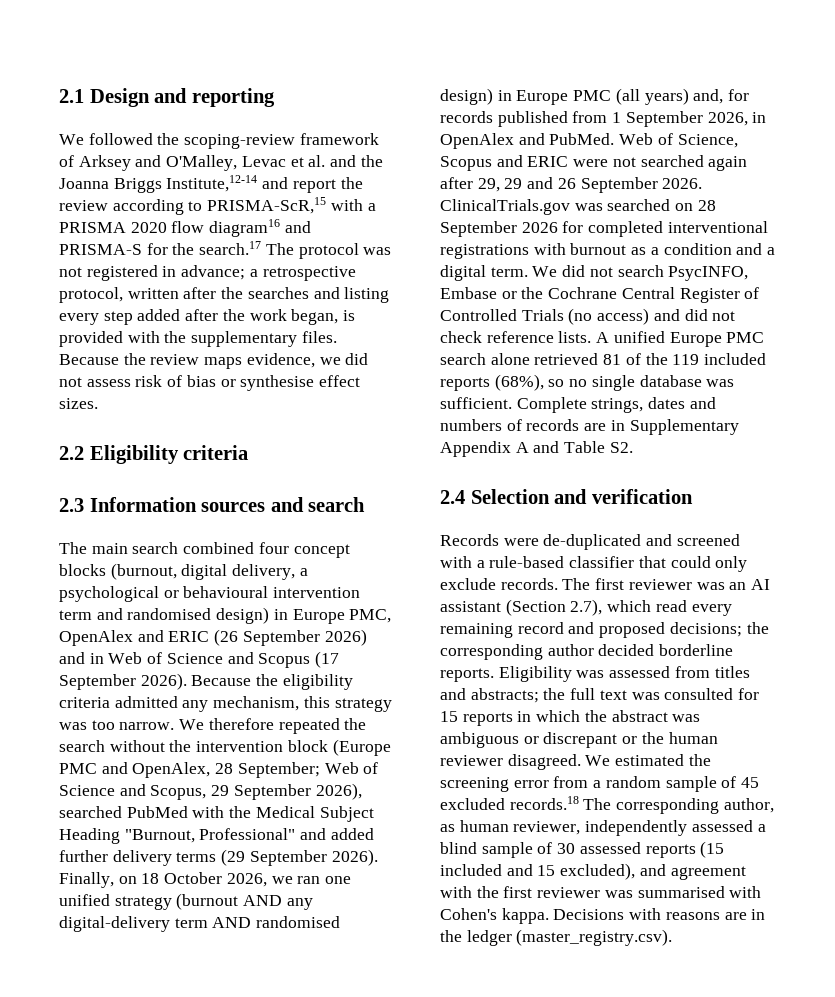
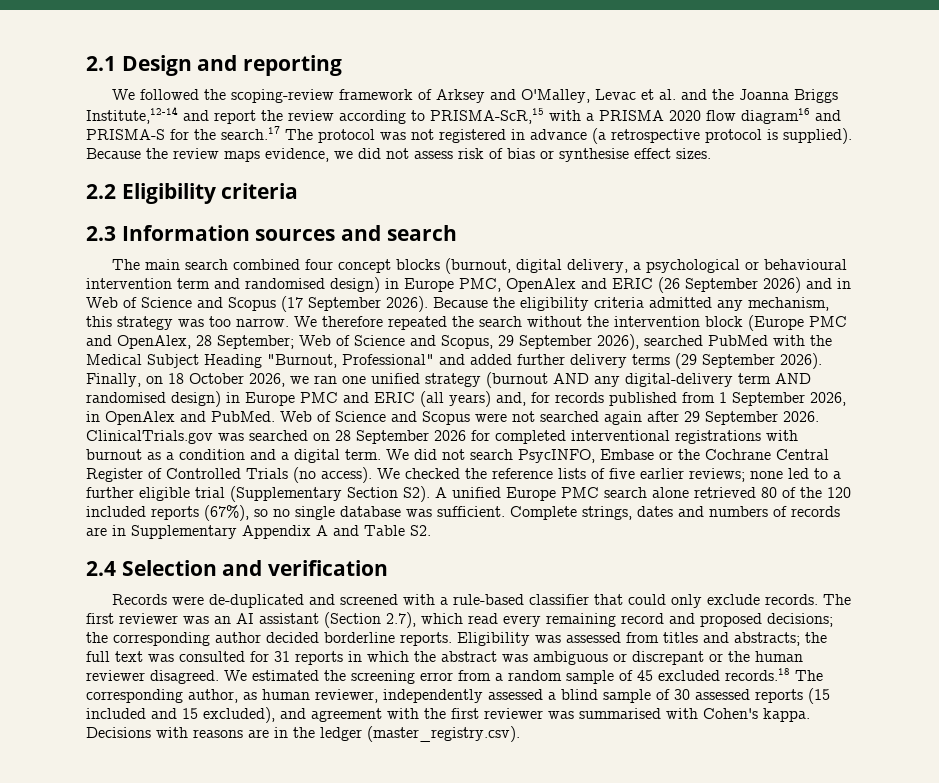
- We followed the scoping-review framework of Arksey and O'Malley, Levac et al. and the Joanna Briggs Institute,12-14 and report the review according to PRISMA-ScR,15 with a PRISMA 2020 flow diagram16 and PRISMA-S for the search.17 The protocol was not registered in advance; a retrospective protocol, written after the searches and listing every step added after the work began, is provided with the supplementary files.
+ We followed the scoping-review framework of Arksey and O'Malley, Levac et al. and the Joanna Briggs Institute,12-14 and report the review according to PRISMA-ScR,15 with a PRISMA 2020 flow diagram16 and PRISMA-S for the search.17 The protocol was not registered in advance (a retrospective protocol is supplied).
- Finally, on 18 October 2026, we ran one unified strategy (burnout AND any digital-delivery term AND randomised design) in Europe PMC (all years) and, for records published from 1 September 2026, in OpenAlex and PubMed.
+ Finally, on 18 October 2026, we ran one unified strategy (burnout AND any digital-delivery term AND randomised design) in Europe PMC and ERIC (all years) and, for records published from 1 September 2026, in OpenAlex and PubMed.
- Web of Science, Scopus and ERIC were not searched again after 29, 29 and 26 September 2026.
+ Web of Science and Scopus were not searched again after 29 September 2026.
- We did not search PsycINFO, Embase or the Cochrane Central Register of Controlled Trials (no access) and did not check reference lists. A unified Europe PMC search alone retrieved 81 of the 119 included reports (68%), so no single database was sufficient.
+ We did not search PsycINFO, Embase or the Cochrane Central Register of Controlled Trials (no access). We checked the reference lists of five earlier reviews; none led to a further eligible trial (Supplementary Section S2). A unified Europe PMC search alone retrieved 80 of the 120 included reports (67%), so no single database was sufficient.
- Eligibility was assessed from titles and abstracts; the full text was consulted for 15 reports in which the abstract was ambiguous or discrepant or the human reviewer disagreed.
+ Eligibility was assessed from titles and abstracts; the full text was consulted for 31 reports in which the abstract was ambiguous or discrepant or the human reviewer disagreed.

